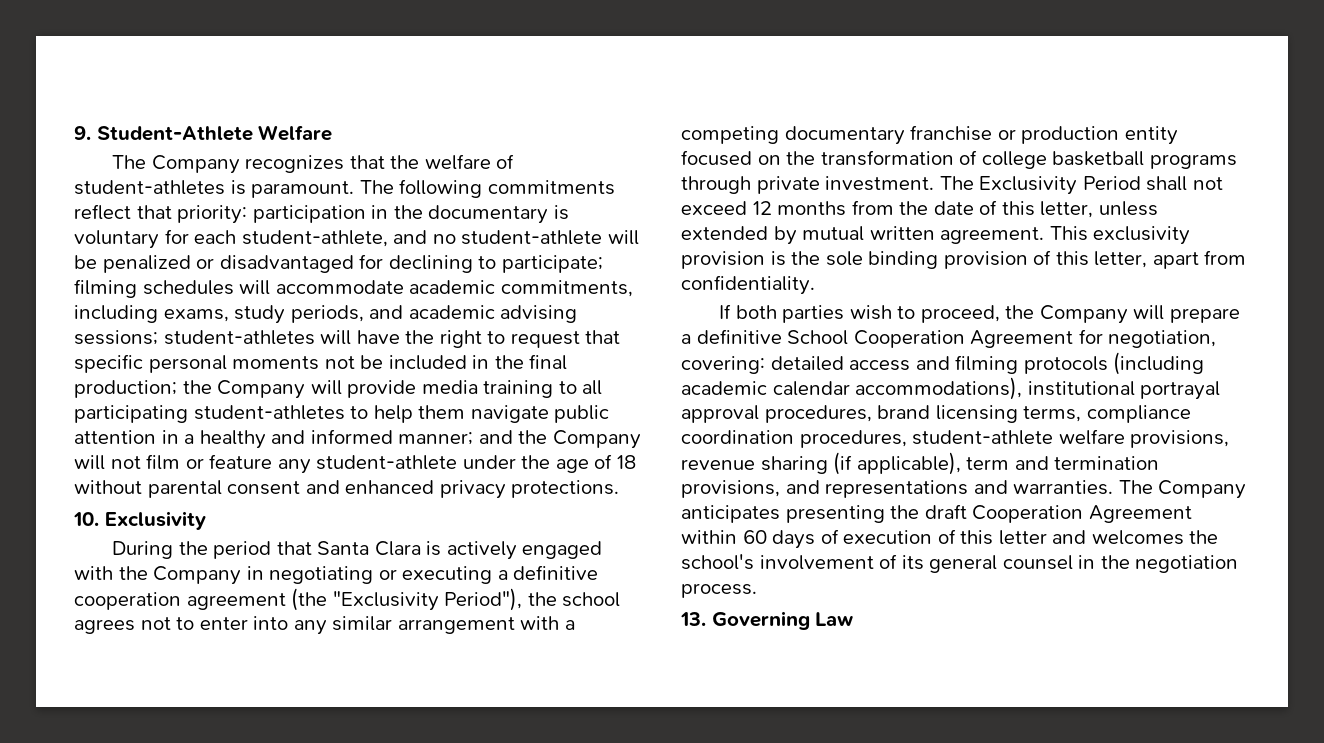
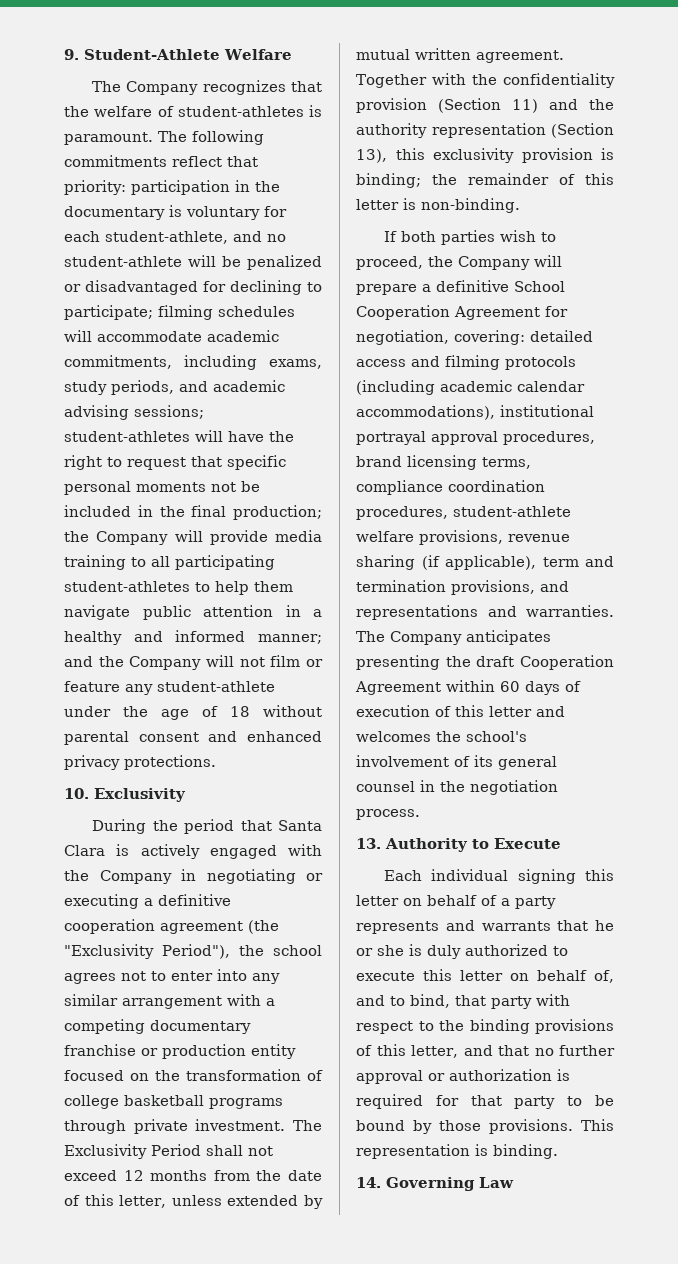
- This exclusivity provision is the sole binding provision of this letter, apart from confidentiality.
+ Together with the confidentiality provision (Section 11) and the authority representation (Section 13), this exclusivity provision is binding; the remainder of this letter is non-binding.
- 13. Governing Law
+ 13. Authority to Execute
+ Each individual signing this letter on behalf of a party represents and warrants that he or she is duly authorized to execute this letter on behalf of, and to bind, that party with respect to the binding provisions of this letter, and that no further approval or authorization is required for that party to be bound by those provisions. This representation is binding.
+ 14. Governing Law

